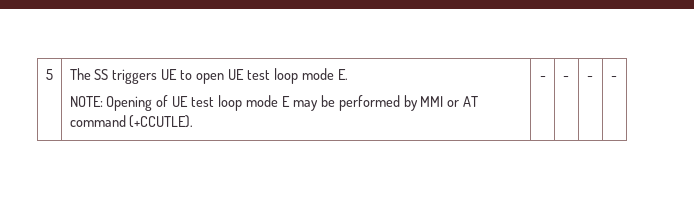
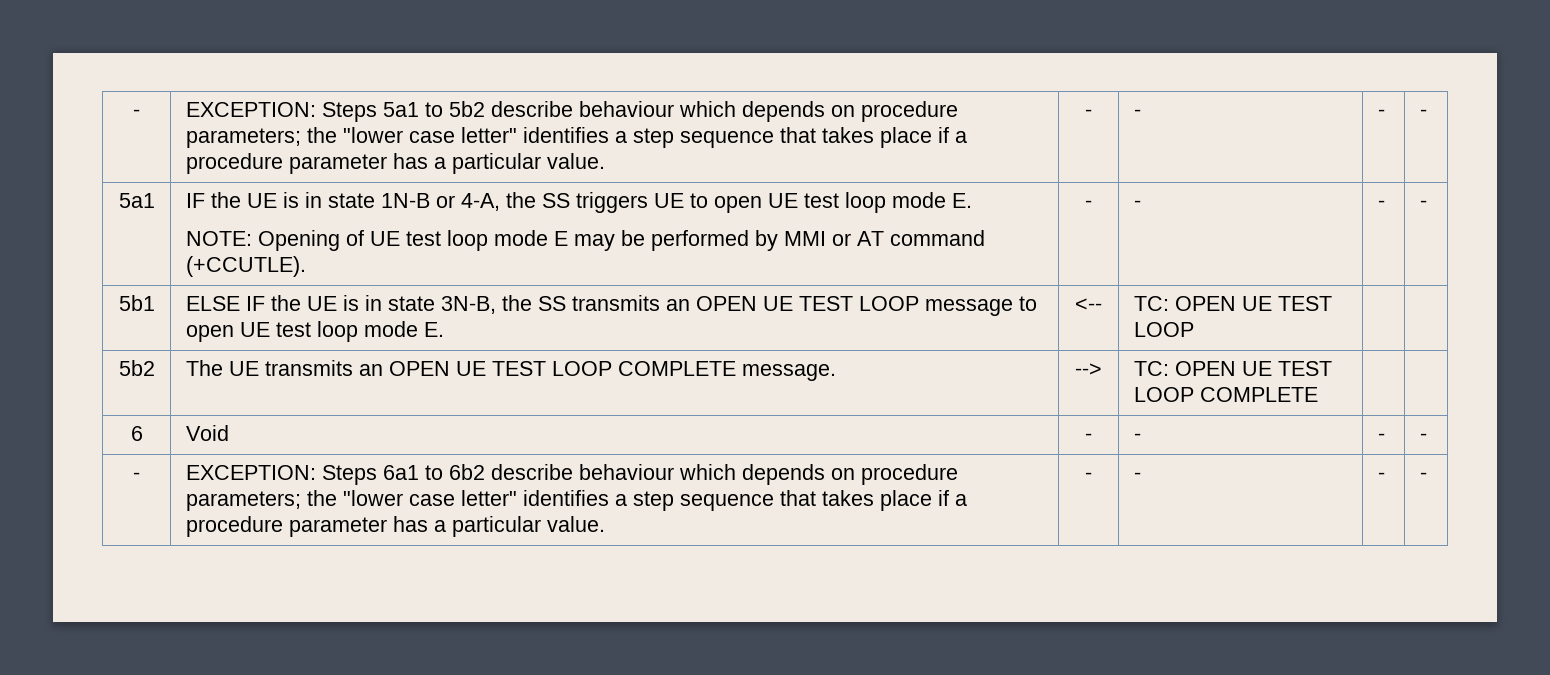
- 5 | The SS triggers UE to open UE test loop mode E.
+ - | EXCEPTION: Steps 5a1 to 5b2 describe behaviour which depends on procedure parameters; the "lower case letter" identifies a step sequence that takes place if a procedure parameter has a particular value. | - | - | - | -
+ 5a1 | IF the UE is in state 1N-B or 4-A, the SS triggers UE to open UE test loop mode E.
+ 5b1 | ELSE IF the UE is in state 3N-B, the SS transmits an OPEN UE TEST LOOP message to open UE test loop mode E. | <-- | TC: OPEN UE TEST LOOP | |
+ 5b2 | The UE transmits an OPEN UE TEST LOOP COMPLETE message. | --> | TC: OPEN UE TEST LOOP COMPLETE | |
+ 6 | Void | - | - | - | -
+ - | EXCEPTION: Steps 6a1 to 6b2 describe behaviour which depends on procedure parameters; the "lower case letter" identifies a step sequence that takes place if a procedure parameter has a particular value. | - | - | - | -

